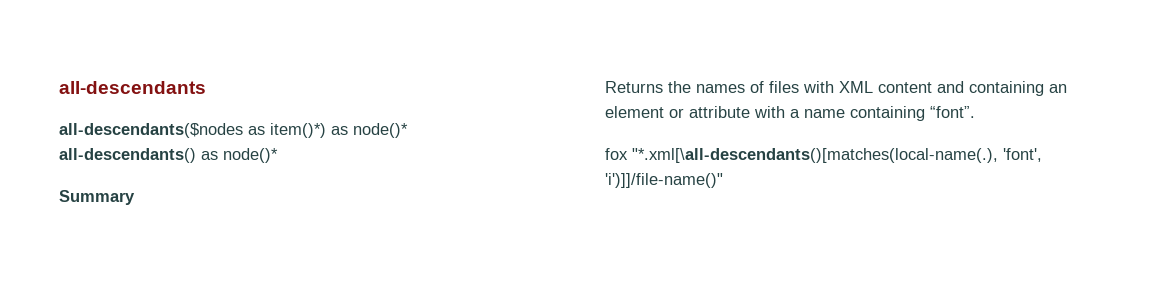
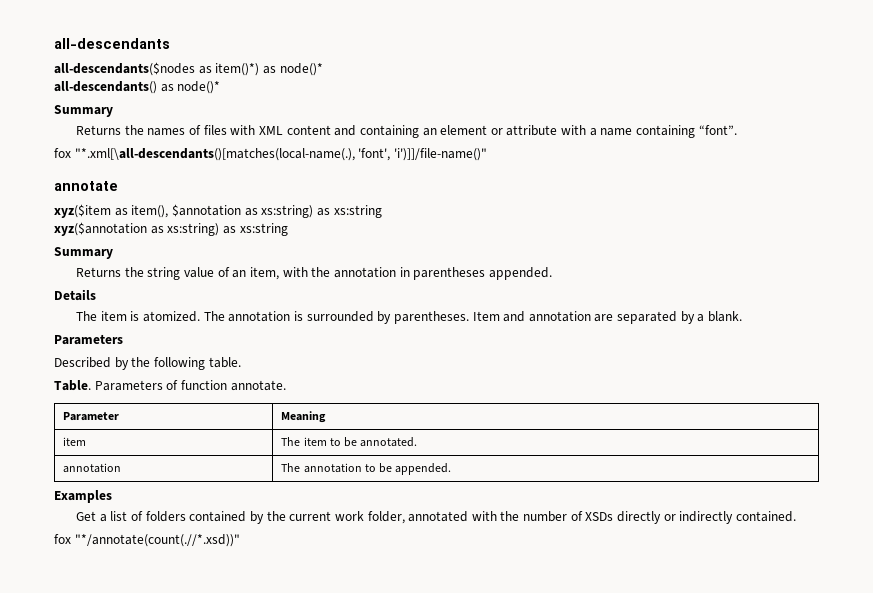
+ annotate
+ xyz($item as item(), $annotation as xs:string) as xs:string
+ xyz($annotation as xs:string) as xs:string
+ Summary
+ Returns the string value of an item, with the annotation in parentheses appended.
+ Details
+ The item is atomized. The annotation is surrounded by parentheses. Item and annotation are separated by a blank.
+ Parameters
+ Described by the following table.
+ Table. Parameters of function annotate.
+ Parameter | Meaning
+ item | The item to be annotated.
+ annotation | The annotation to be appended.
+ Examples
+ Get a list of folders contained by the current work folder, annotated with the number of XSDs directly or indirectly contained.
+ fox "*/annotate(count(.//*.xsd))"

